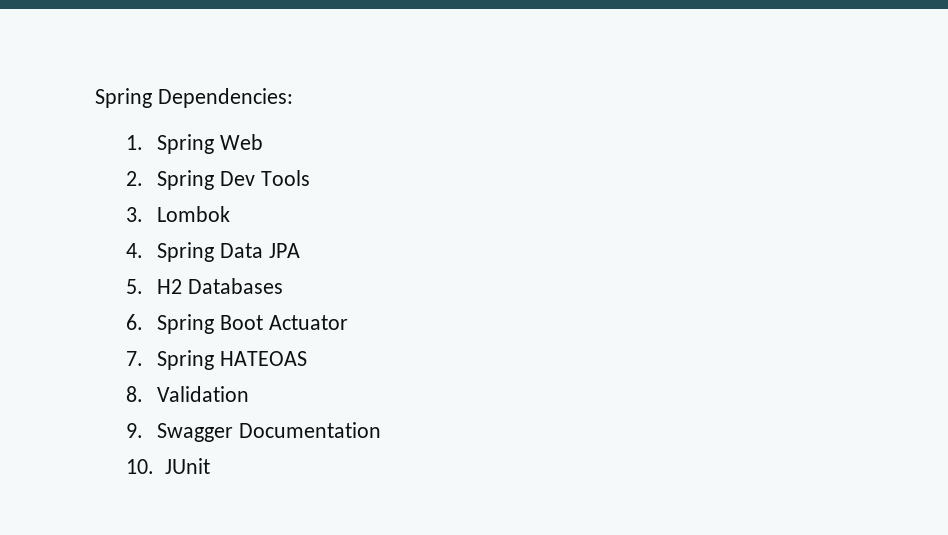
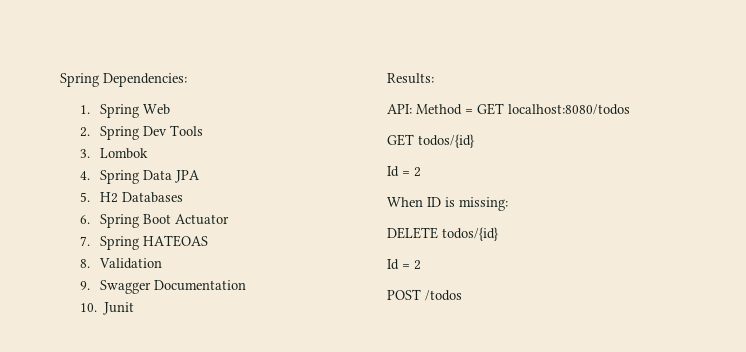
- 10. JUnit
+ 10. Junit
+ Results:
+ API: Method = GET localhost:8080/todos
+ GET todos/{id}
+ Id = 2
+ When ID is missing:
+ DELETE todos/{id}
+ Id = 2
+ POST /todos

